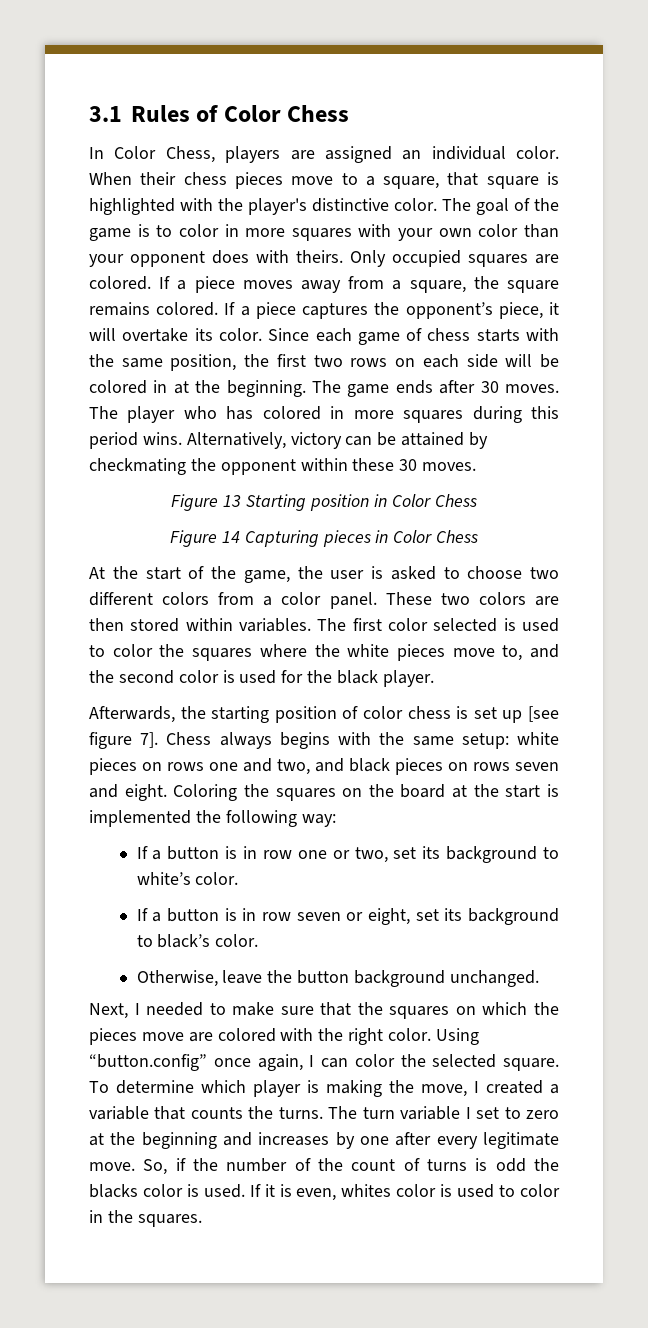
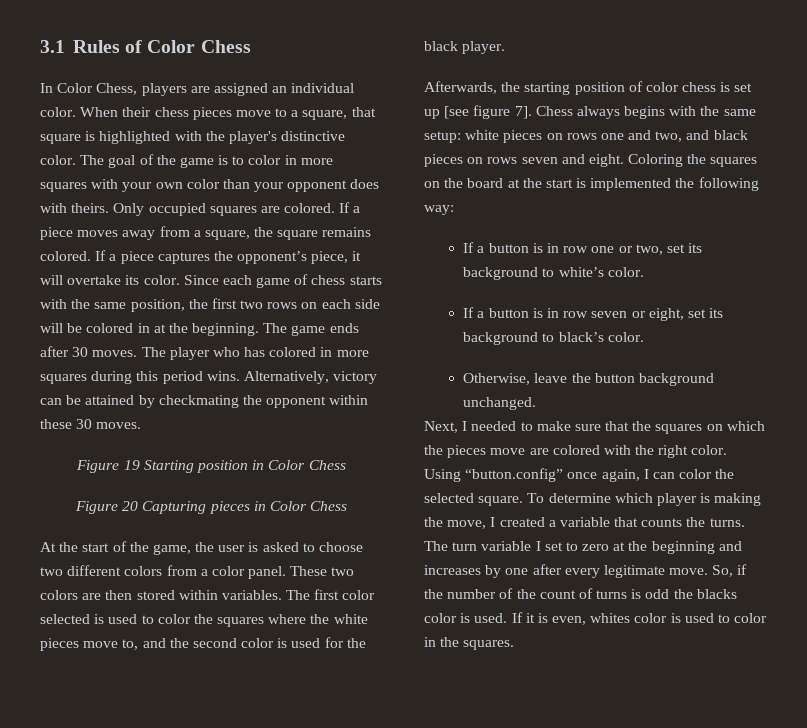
- Figure 13 Starting position in Color Chess
+ Figure 19 Starting position in Color Chess
- Figure 14 Capturing pieces in Color Chess
+ Figure 20 Capturing pieces in Color Chess

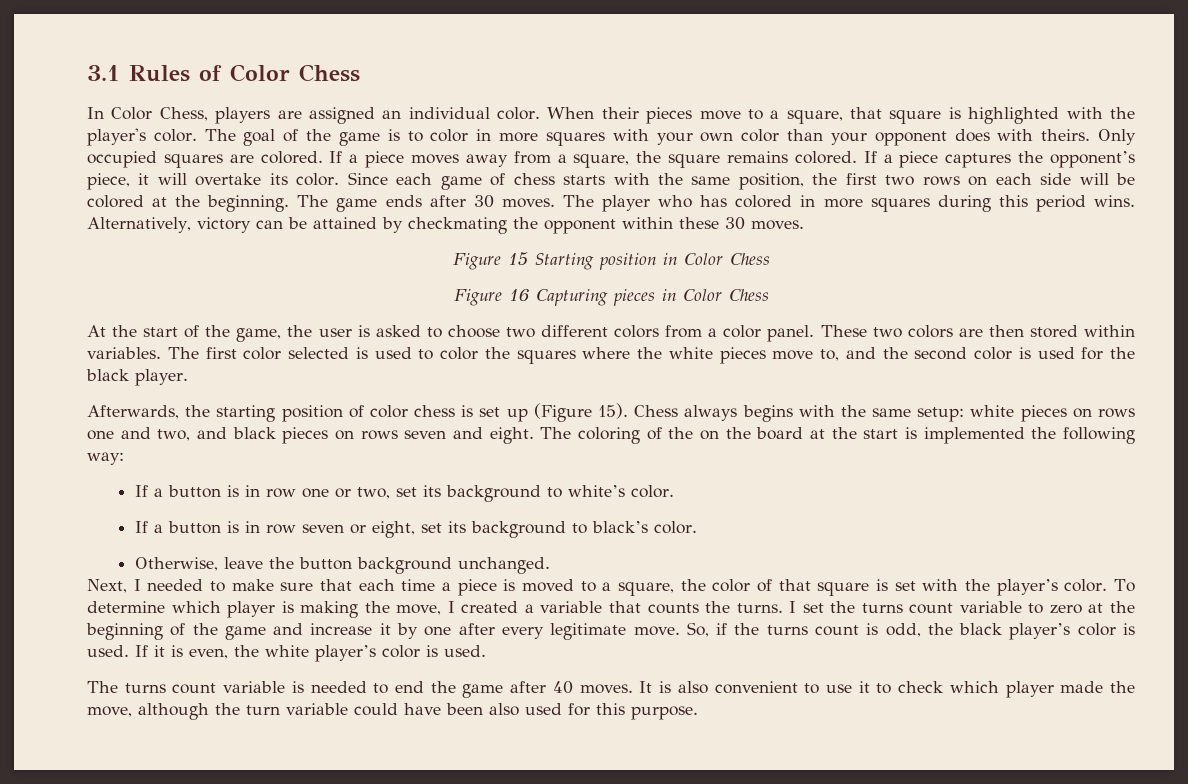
- When their chess pieces move to a square, that square is highlighted with the player's distinctive color.
+ When their pieces move to a square, that square is highlighted with the player's color.
- Since each game of chess starts with the same position, the first two rows on each side will be colored in at the beginning.
+ Since each game of chess starts with the same position, the first two rows on each side will be colored at the beginning.
- Figure 19 Starting position in Color Chess
+ Figure 15 Starting position in Color Chess
- Figure 20 Capturing pieces in Color Chess
+ Figure 16 Capturing pieces in Color Chess
- Afterwards, the starting position of color chess is set up [see figure 7].
+ Afterwards, the starting position of color chess is set up (Figure 15).
- Coloring the squares on the board at the start is implemented the following way:
+ The coloring of the on the board at the start is implemented the following way:
- Next, I needed to make sure that the squares on which the pieces move are colored with the right color. Using “button.config” once again, I can color the selected square.
+ Next, I needed to make sure that each time a piece is moved to a square, the color of that square is set with the player’s color.
- The turn variable I set to zero at the beginning and increases by one after every legitimate move.
+ I set the turns count variable to zero at the beginning of the game and increase it by one after every legitimate move.
- So, if the number of the count of turns is odd the blacks color is used.
+ So, if the turns count is odd, the black player’s color is used.
- If it is even, whites color is used to color in the squares.
+ If it is even, the white player’s color is used.
+ The turns count variable is needed to end the game after 40 moves. It is also convenient to use it to check which player made the move, although the turn variable could have been also used for this purpose.

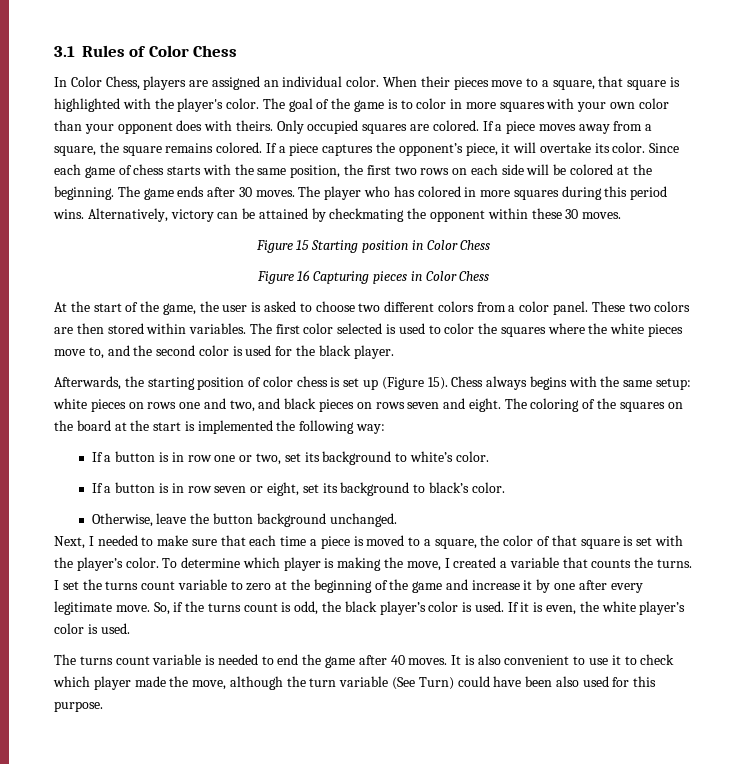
- The coloring of the on the board at the start is implemented the following way:
+ The coloring of the squares on the board at the start is implemented the following way:
- It is also convenient to use it to check which player made the move, although the turn variable could have been also used for this purpose.
+ It is also convenient to use it to check which player made the move, although the turn variable (See Turn) could have been also used for this purpose.

